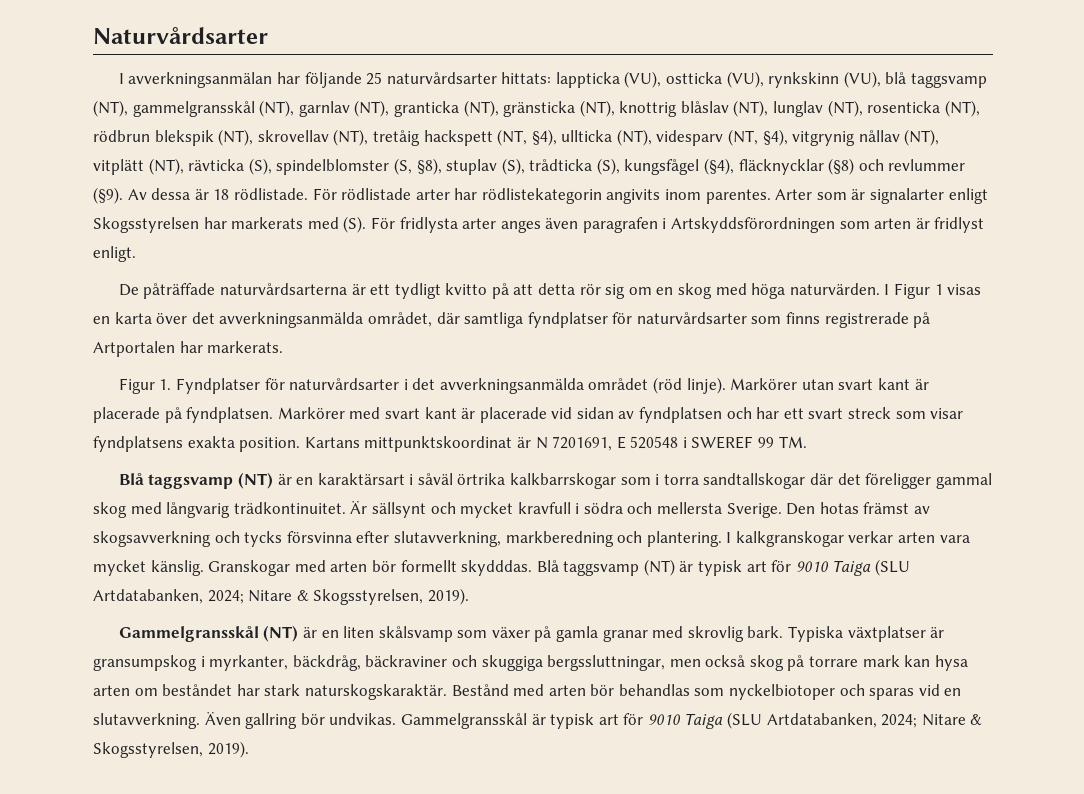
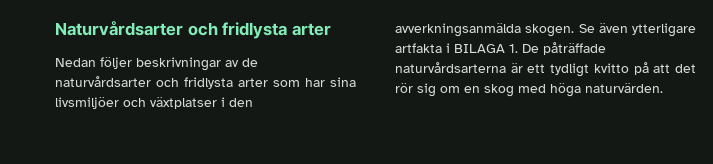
- Naturvårdsarter
- I avverkningsanmälan har följande 25 naturvårdsarter hittats: lappticka (VU), ostticka (VU), rynkskinn (VU), blå taggsvamp (NT), gammelgransskål (NT), garnlav (NT), granticka (NT), gränsticka (NT), knottrig blåslav (NT), lunglav (NT), rosenticka (NT), rödbrun blekspik (NT), skrovellav (NT), tretåig hackspett (NT, §4), ullticka (NT), videsparv (NT, §4), vitgrynig nållav (NT), vitplätt (NT), rävticka (S), spindelblomster (S, §8), stuplav (S), trådticka (S), kungsfågel (§4), fläcknycklar (§8) och revlummer (§9). Av dessa är 18 rödlistade. För rödlistade arter har rödlistekategorin angivits inom parentes. Arter som är signalarter enligt Skogsstyrelsen har markerats med (S). För fridlysta arter anges även paragrafen i Artskyddsförordningen som arten är fridlyst enligt.
- De påträffade naturvårdsarterna är ett tydligt kvitto på att detta rör sig om en skog med höga naturvärden. I Figur 1 visas en karta över det avverkningsanmälda området, där samtliga fyndplatser för naturvårdsarter som finns registrerade på Artportalen har markerats.
- Figur 1. Fyndplatser för naturvårdsarter i det avverkningsanmälda området (röd linje). Markörer utan svart kant är placerade på fyndplatsen. Markörer med svart kant är placerade vid sidan av fyndplatsen och har ett svart streck som visar fyndplatsens exakta position. Kartans mittpunktskoordinat är N 7201691, E 520548 i SWEREF 99 TM.
- Blå taggsvamp (NT) är en karaktärsart i såväl örtrika kalkbarrskogar som i torra sandtallskogar där det föreligger gammal skog med långvarig trädkontinuitet. Är sällsynt och mycket kravfull i södra och mellersta Sverige. Den hotas främst av skogsavverkning och tycks försvinna efter slutavverkning, markberedning och plantering. I kalkgranskogar verkar arten vara mycket känslig. Granskogar med arten bör formellt skydddas. Blå taggsvamp (NT) är typisk art för 9010 Taiga (SLU Artdatabanken, 2024; Nitare & Skogsstyrelsen, 2019).
- Gammelgransskål (NT) är en liten skålsvamp som växer på gamla granar med skrovlig bark. Typiska växtplatser är gransumpskog i myrkanter, bäckdråg, bäckraviner och skuggiga bergssluttningar, men också skog på torrare mark kan hysa arten om beståndet har stark naturskogskaraktär. Bestånd med arten bör behandlas som nyckelbiotoper och sparas vid en slutavverkning. Även gallring bör undvikas. Gammelgransskål är typisk art för 9010 Taiga (SLU Artdatabanken, 2024; Nitare & Skogsstyrelsen, 2019).
+ Naturvårdsarter och fridlysta arter
+ Nedan följer beskrivningar av de naturvårdsarter och fridlysta arter som har sina livsmiljöer och växtplatser i den avverkningsanmälda skogen. Se även ytterligare artfakta i BILAGA 1. De påträffade naturvårdsarterna är ett tydligt kvitto på att det rör sig om en skog med höga naturvärden.

